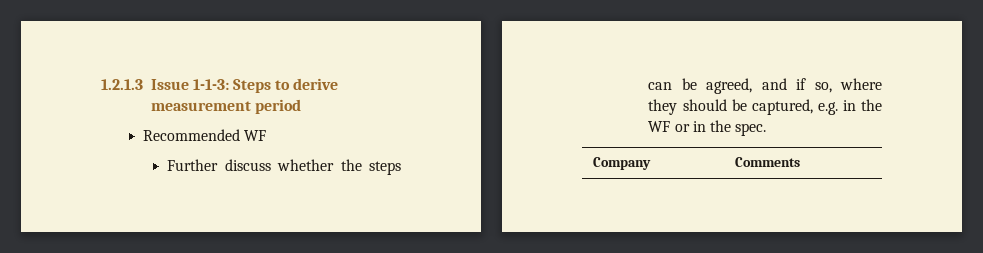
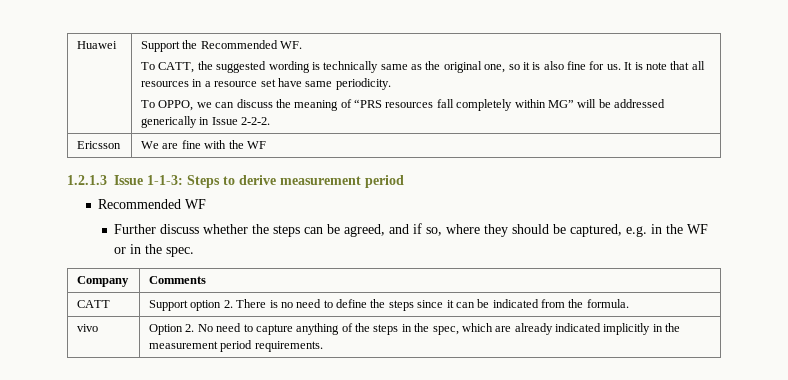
+ Huawei | Support the Recommended WF.
+ To CATT, the suggested wording is technically same as the original one, so it is also fine for us. It is note that all resources in a resource set have same periodicity.
+ To OPPO, we can discuss the meaning of “PRS resources fall completely within MG” will be addressed generically in Issue 2-2-2.
+ Ericsson | We are fine with the WF
+ CATT | Support option 2. There is no need to define the steps since it can be indicated from the formula.
+ vivo | Option 2. No need to capture anything of the steps in the spec, which are already indicated implicitly in the measurement period requirements.

